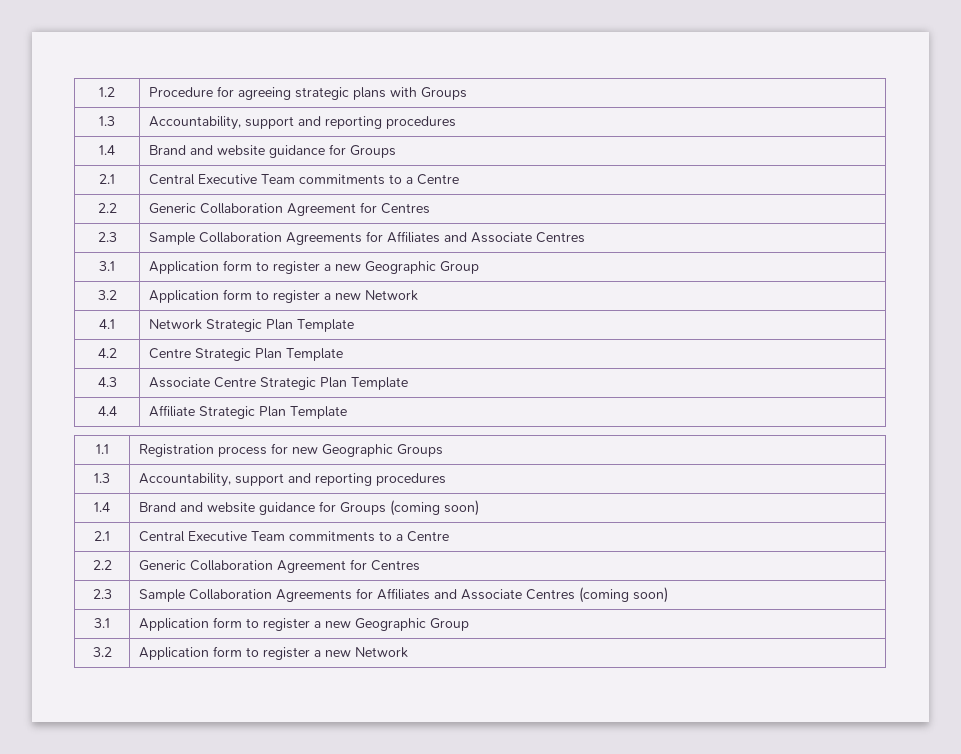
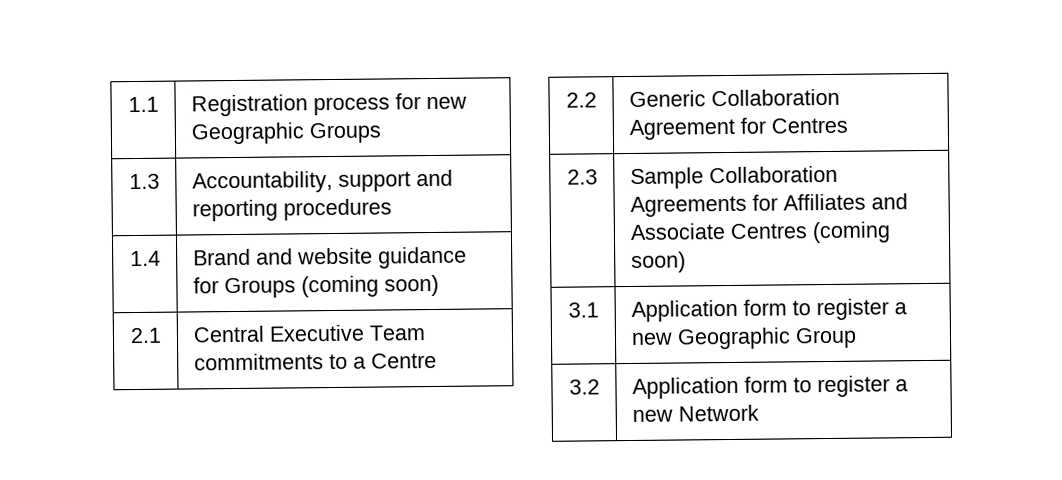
- 1.2 | Procedure for agreeing strategic plans with Groups
- 1.3 | Accountability, support and reporting procedures
- 1.4 | Brand and website guidance for Groups
- 2.1 | Central Executive Team commitments to a Centre
- 2.2 | Generic Collaboration Agreement for Centres
- 2.3 | Sample Collaboration Agreements for Affiliates and Associate Centres
- 3.1 | Application form to register a new Geographic Group
- 3.2 | Application form to register a new Network
- 4.1 | Network Strategic Plan Template
- 4.2 | Centre Strategic Plan Template
- 4.3 | Associate Centre Strategic Plan Template
- 4.4 | Affiliate Strategic Plan Template

